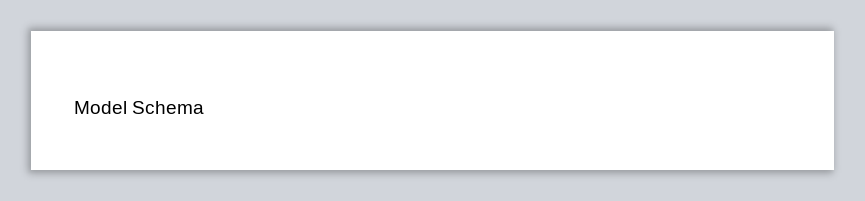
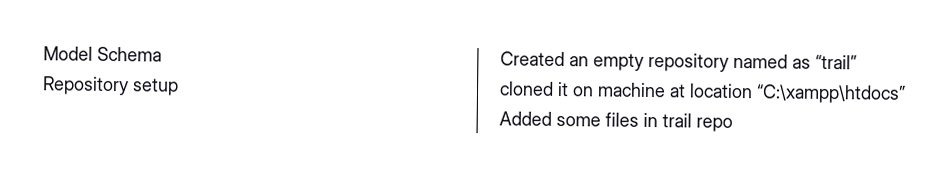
+ Repository setup
+ Created an empty repository named as “trail”
+ cloned it on machine at location “C:\xampp\htdocs”
+ Added some files in trail repo

